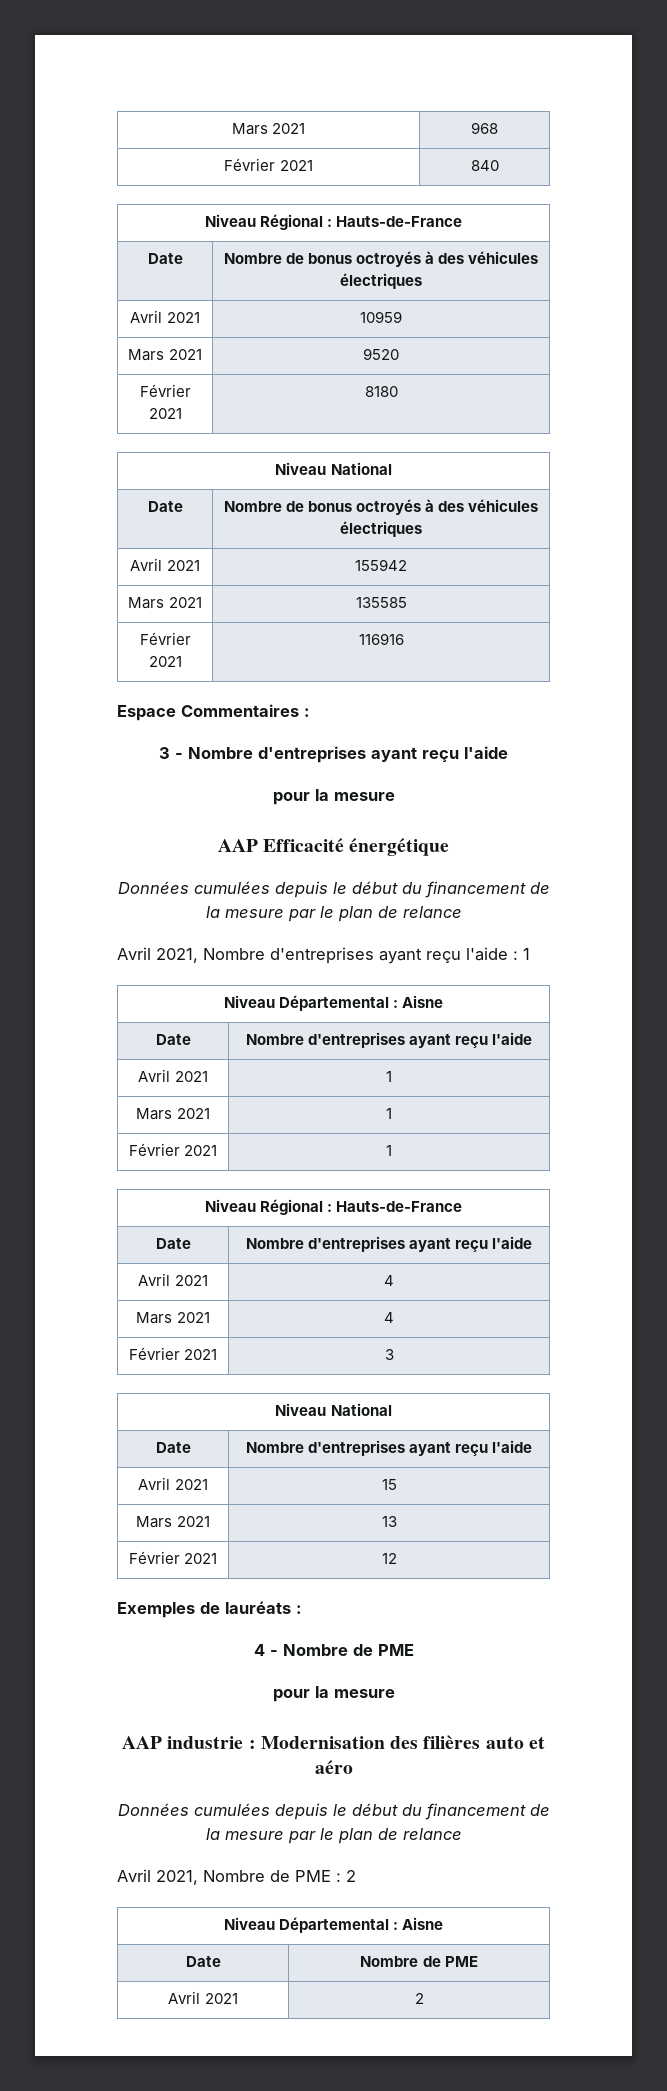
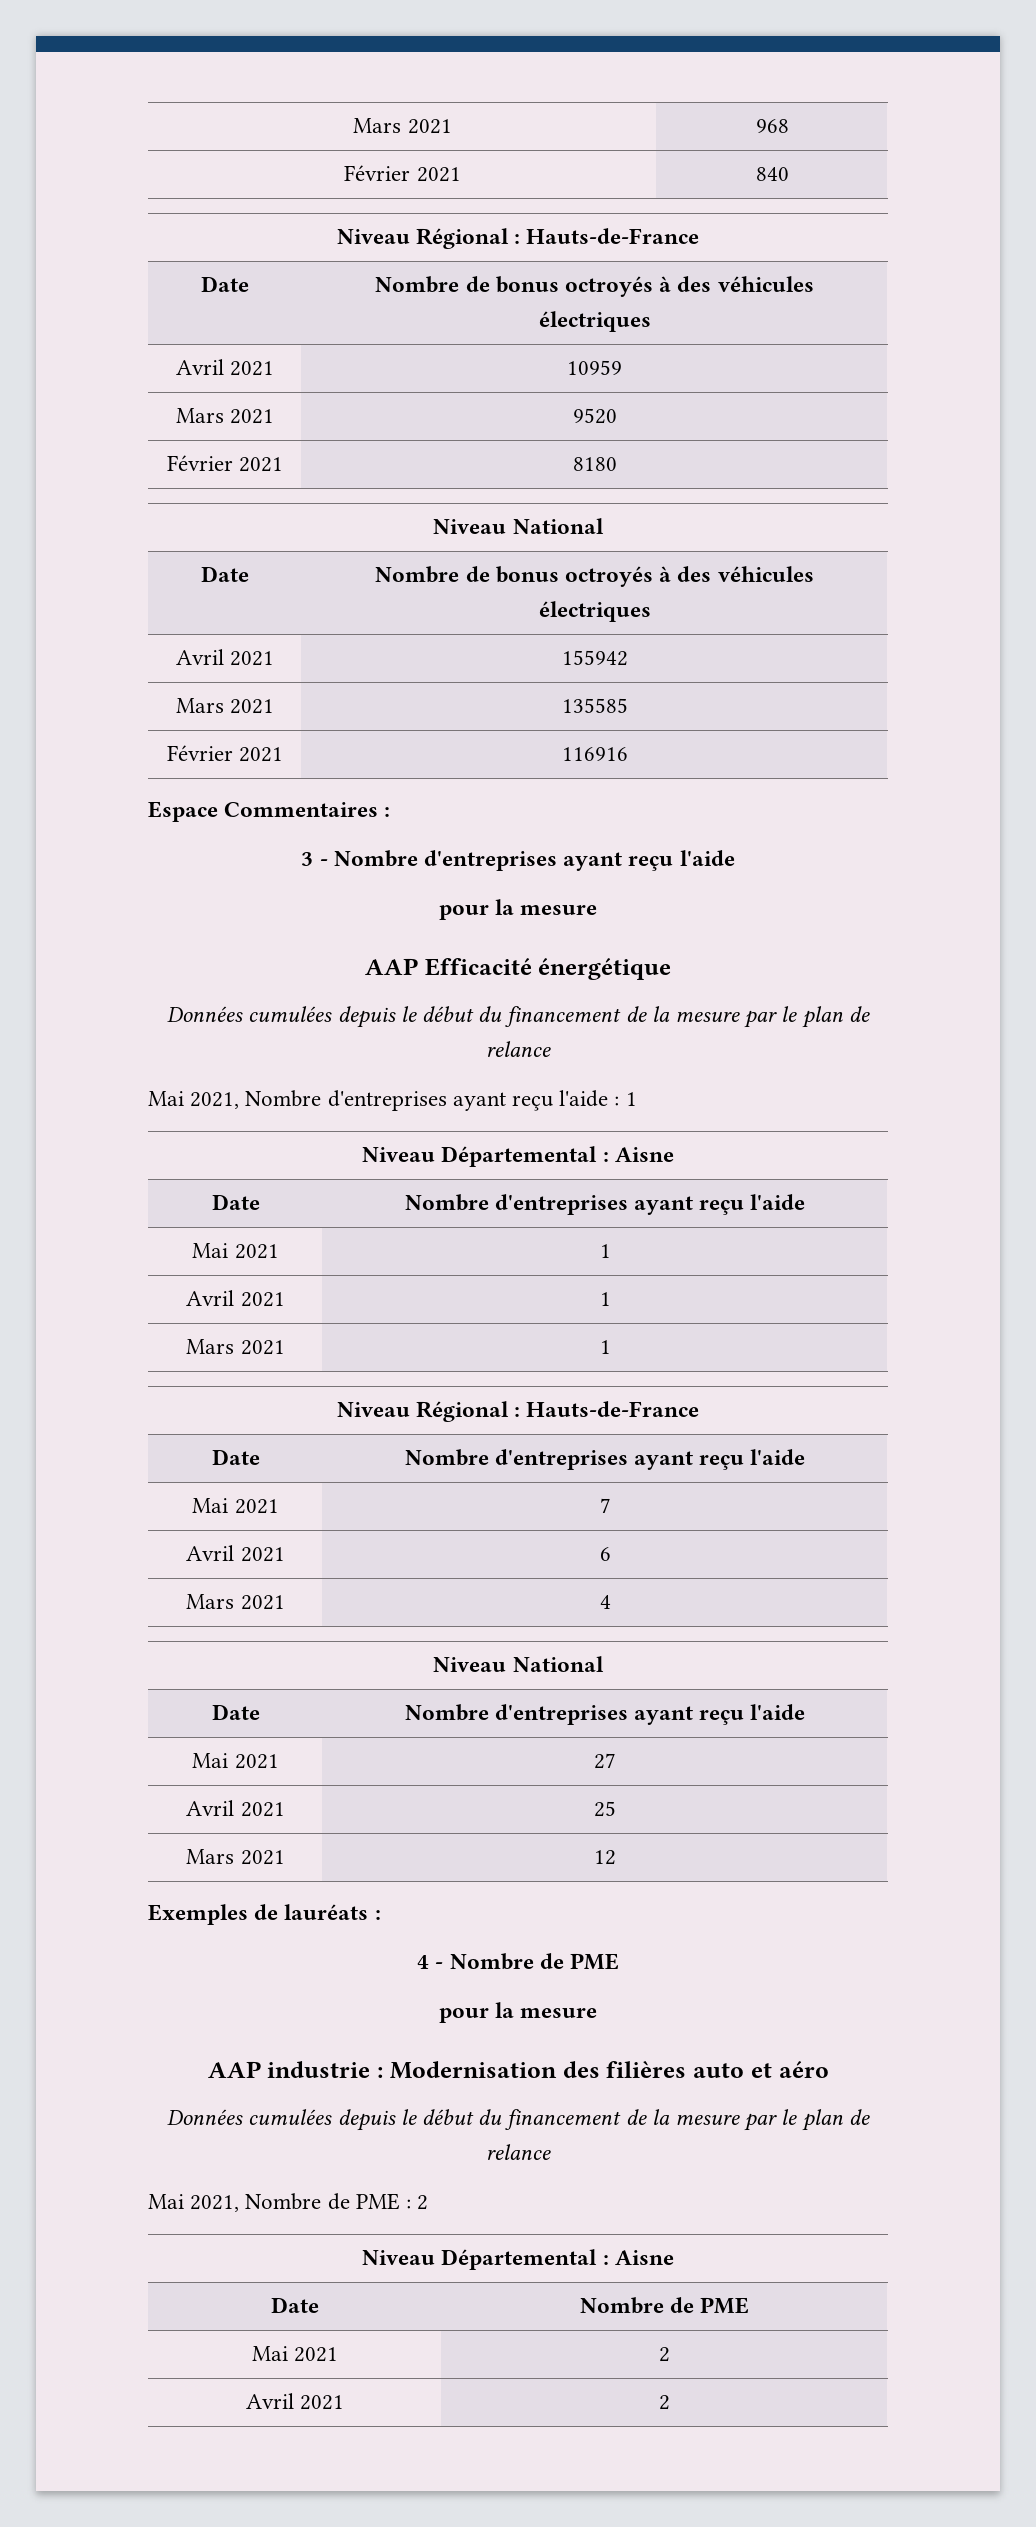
- Avril 2021, Nombre d'entreprises ayant reçu l'aide : 1
+ Mai 2021, Nombre d'entreprises ayant reçu l'aide : 1
+ Mai 2021 | 1
- Février 2021 | 1
- Avril 2021 | 4
+ Mai 2021 | 7
+ Avril 2021 | 6
- Février 2021 | 3
- Avril 2021 | 15
- Mars 2021 | 13
- Février 2021 | 12
+ Mai 2021 | 27
+ Avril 2021 | 25
+ Mars 2021 | 12
- Avril 2021, Nombre de PME : 2
+ Mai 2021, Nombre de PME : 2
+ Mai 2021 | 2

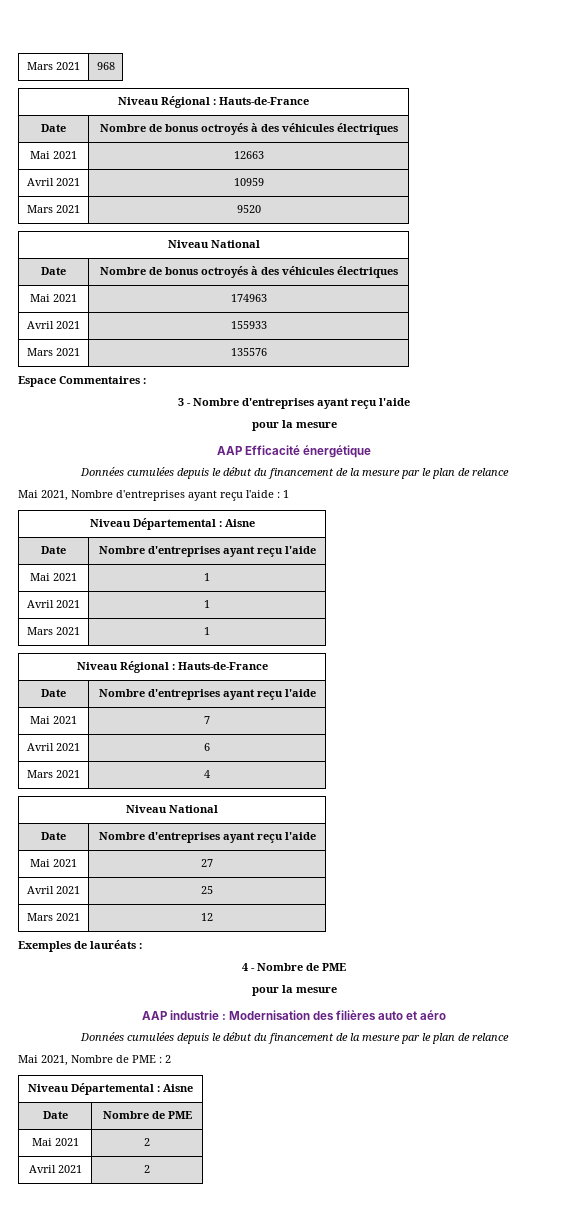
- Février 2021 | 840
+ Mai 2021 | 12663
- Février 2021 | 8180
- Avril 2021 | 155942
- Mars 2021 | 135585
- Février 2021 | 116916
+ Mai 2021 | 174963
+ Avril 2021 | 155933
+ Mars 2021 | 135576

